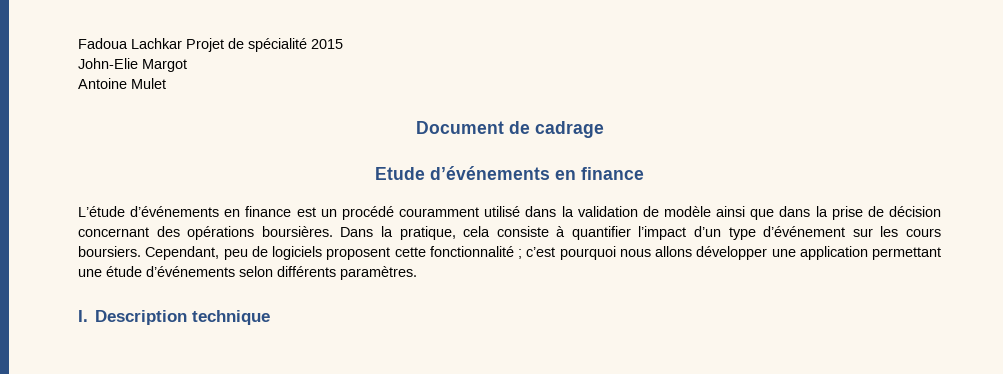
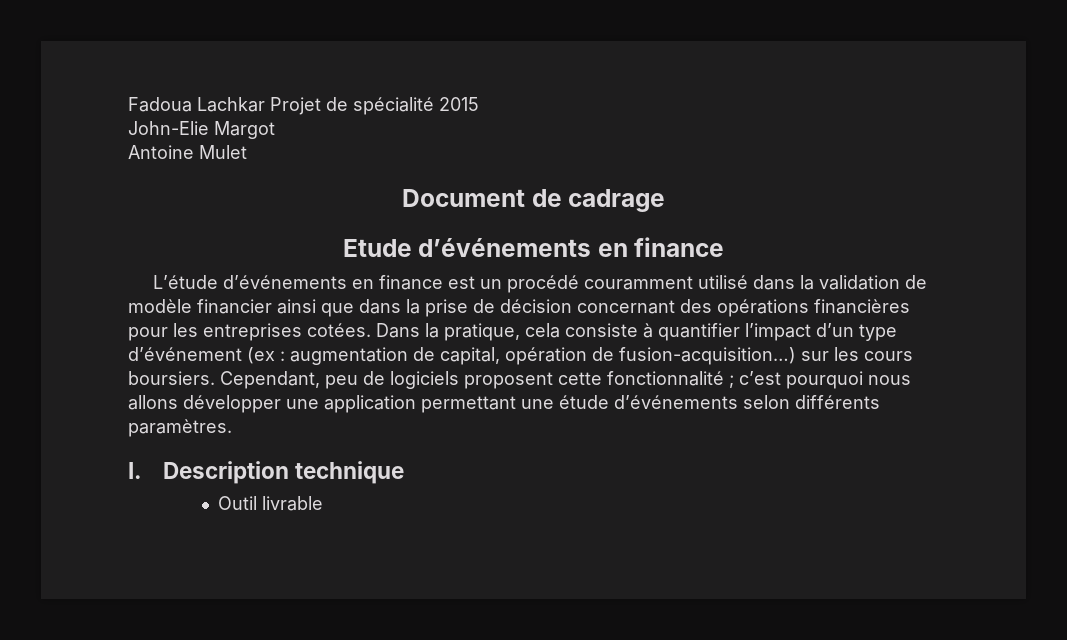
- L’étude d’événements en finance est un procédé couramment utilisé dans la validation de modèle ainsi que dans la prise de décision concernant des opérations boursières.
+ L’étude d’événements en finance est un procédé couramment utilisé dans la validation de modèle financier ainsi que dans la prise de décision concernant des opérations financières pour les entreprises cotées.
- Dans la pratique, cela consiste à quantifier l’impact d’un type d’événement sur les cours boursiers.
+ Dans la pratique, cela consiste à quantifier l’impact d’un type d’événement (ex : augmentation de capital, opération de fusion-acquisition…) sur les cours boursiers.
+ Outil livrable

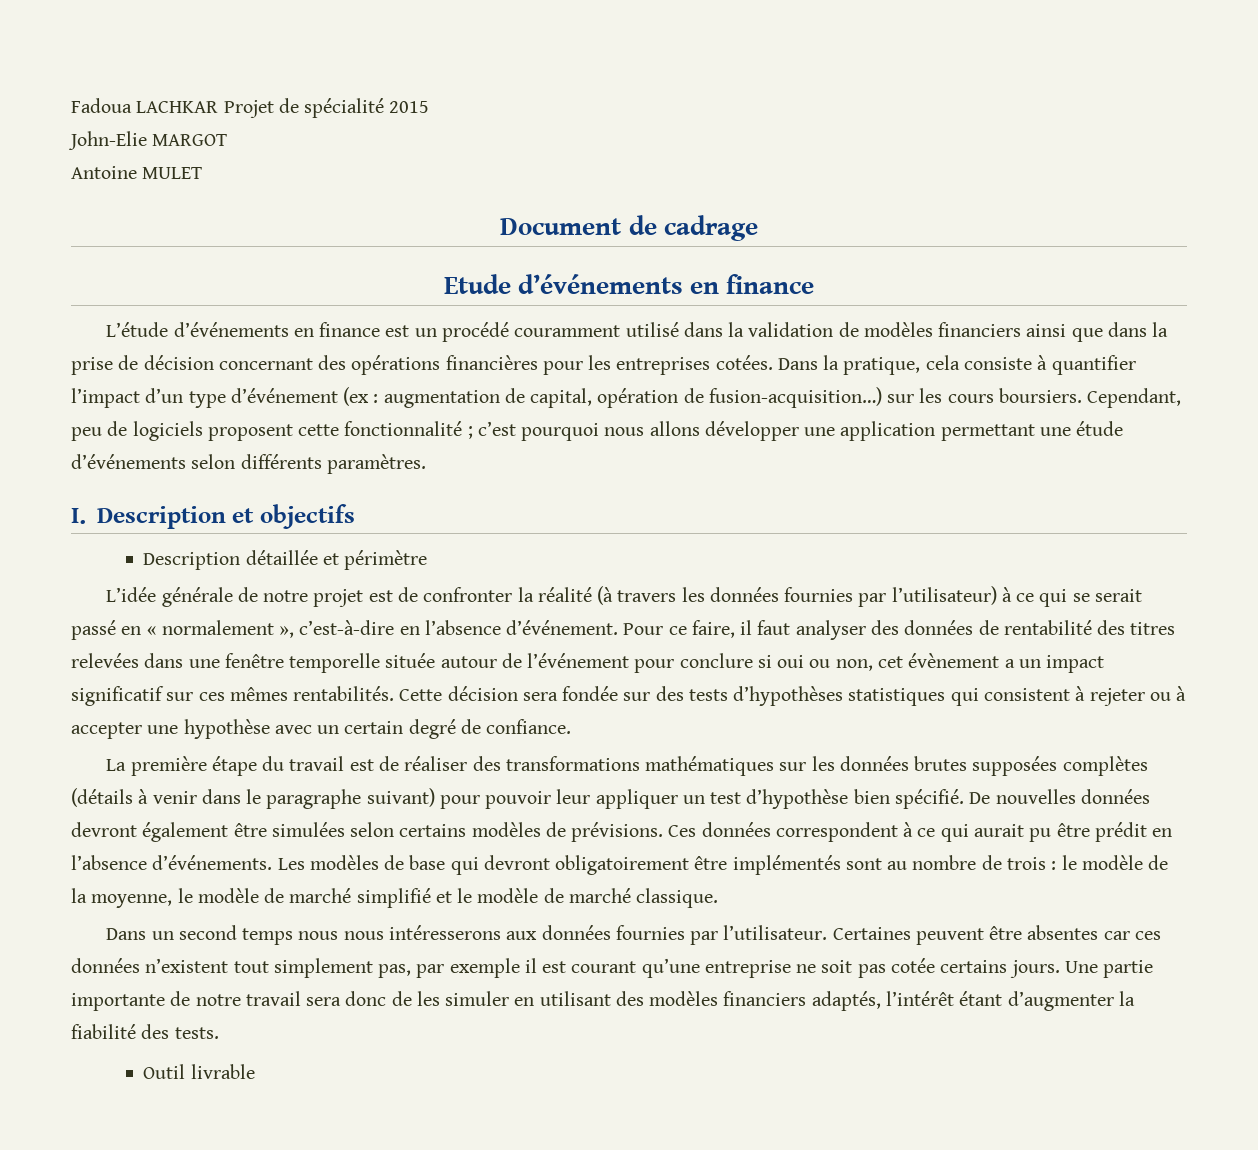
- Fadoua Lachkar Projet de spécialité 2015
+ Fadoua LACHKAR Projet de spécialité 2015
- John-Elie Margot
+ John-Elie MARGOT
- Antoine Mulet
+ Antoine MULET
- L’étude d’événements en finance est un procédé couramment utilisé dans la validation de modèle financier ainsi que dans la prise de décision concernant des opérations financières pour les entreprises cotées.
+ L’étude d’événements en finance est un procédé couramment utilisé dans la validation de modèles financiers ainsi que dans la prise de décision concernant des opérations financières pour les entreprises cotées.
- I. Description technique
+ I. Description et objectifs
+ Description détaillée et périmètre
+ L’idée générale de notre projet est de confronter la réalité (à travers les données fournies par l’utilisateur) à ce qui se serait passé en « normalement », c’est-à-dire en l’absence d’événement. Pour ce faire, il faut analyser des données de rentabilité des titres relevées dans une fenêtre temporelle située autour de l’événement pour conclure si oui ou non, cet évènement a un impact significatif sur ces mêmes rentabilités. Cette décision sera fondée sur des tests d’hypothèses statistiques qui consistent à rejeter ou à accepter une hypothèse avec un certain degré de confiance.
+ La première étape du travail est de réaliser des transformations mathématiques sur les données brutes supposées complètes (détails à venir dans le paragraphe suivant) pour pouvoir leur appliquer un test d’hypothèse bien spécifié. De nouvelles données devront également être simulées selon certains modèles de prévisions. Ces données correspondent à ce qui aurait pu être prédit en l’absence d’événements. Les modèles de base qui devront obligatoirement être implémentés sont au nombre de trois : le modèle de la moyenne, le modèle de marché simplifié et le modèle de marché classique.
+ Dans un second temps nous nous intéresserons aux données fournies par l’utilisateur. Certaines peuvent être absentes car ces données n’existent tout simplement pas, par exemple il est courant qu’une entreprise ne soit pas cotée certains jours. Une partie importante de notre travail sera donc de les simuler en utilisant des modèles financiers adaptés, l’intérêt étant d’augmenter la fiabilité des tests.

